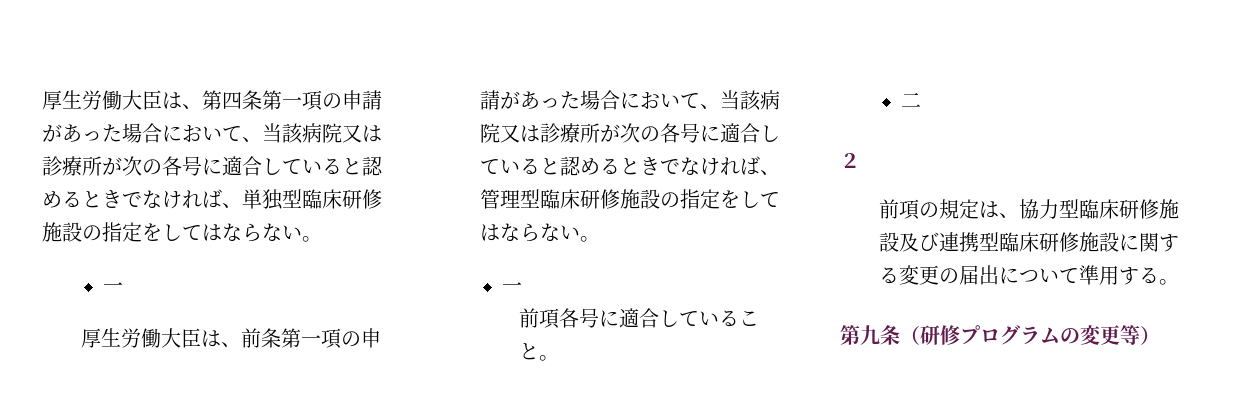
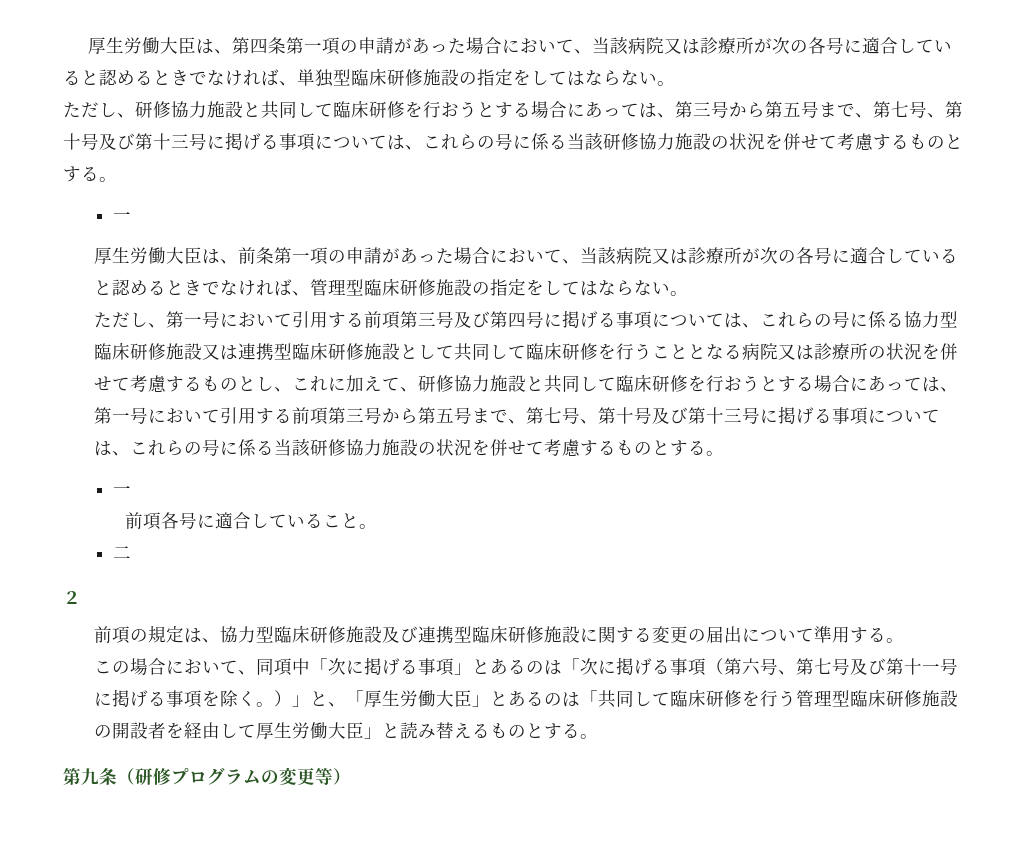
+ ただし、研修協力施設と共同して臨床研修を行おうとする場合にあっては、第三号から第五号まで、第七号、第十号及び第十三号に掲げる事項については、これらの号に係る当該研修協力施設の状況を併せて考慮するものとする。
+ ただし、第一号において引用する前項第三号及び第四号に掲げる事項については、これらの号に係る協力型臨床研修施設又は連携型臨床研修施設として共同して臨床研修を行うこととなる病院又は診療所の状況を併せて考慮するものとし、これに加えて、研修協力施設と共同して臨床研修を行おうとする場合にあっては、第一号において引用する前項第三号から第五号まで、第七号、第十号及び第十三号に掲げる事項については、これらの号に係る当該研修協力施設の状況を併せて考慮するものとする。
+ この場合において、同項中「次に掲げる事項」とあるのは「次に掲げる事項（第六号、第七号及び第十一号に掲げる事項を除く。）」と、「厚生労働大臣」とあるのは「共同して臨床研修を行う管理型臨床研修施設の開設者を経由して厚生労働大臣」と読み替えるものとする。

